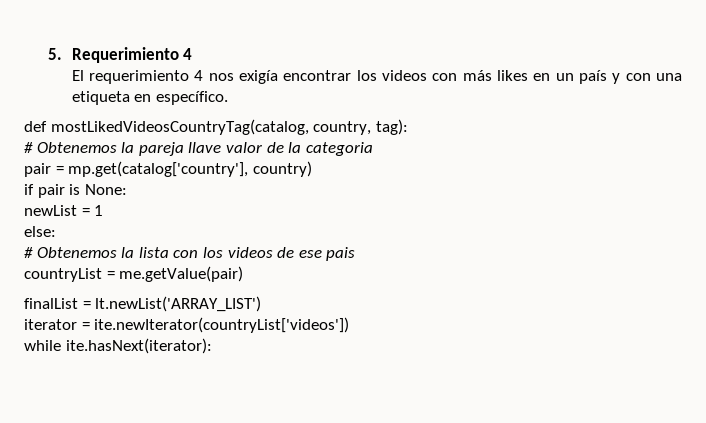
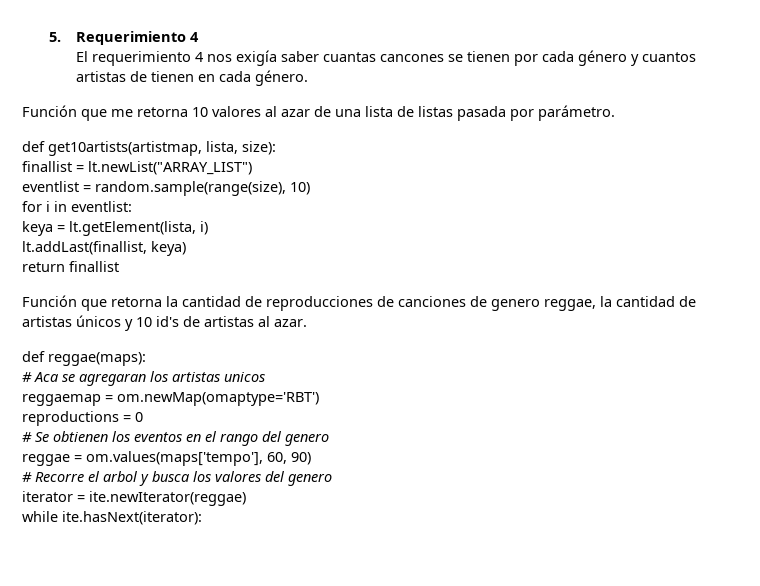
- El requerimiento 4 nos exigía encontrar los videos con más likes en un país y con una etiqueta en específico.
- def mostLikedVideosCountryTag(catalog, country, tag):
- # Obtenemos la pareja llave valor de la categoria
- pair = mp.get(catalog['country'], country)
- if pair is None:
- newList = 1
- else:
- # Obtenemos la lista con los videos de ese pais
- countryList = me.getValue(pair)
- finalList = lt.newList('ARRAY_LIST')
+ El requerimiento 4 nos exigía saber cuantas cancones se tienen por cada género y cuantos artistas de tienen en cada género.
+ Función que me retorna 10 valores al azar de una lista de listas pasada por parámetro.
+ def get10artists(artistmap, lista, size):
+ finallist = lt.newList("ARRAY_LIST")
+ eventlist = random.sample(range(size), 10)
+ for i in eventlist:
+ keya = lt.getElement(lista, i)
+ lt.addLast(finallist, keya)
+ return finallist
+ Función que retorna la cantidad de reproducciones de canciones de genero reggae, la cantidad de artistas únicos y 10 id's de artistas al azar.
+ def reggae(maps):
+ # Aca se agregaran los artistas unicos
+ reggaemap = om.newMap(omaptype='RBT')
+ reproductions = 0
+ # Se obtienen los eventos en el rango del genero
+ reggae = om.values(maps['tempo'], 60, 90)
+ # Recorre el arbol y busca los valores del genero
- iterator = ite.newIterator(countryList['videos'])
+ iterator = ite.newIterator(reggae)

